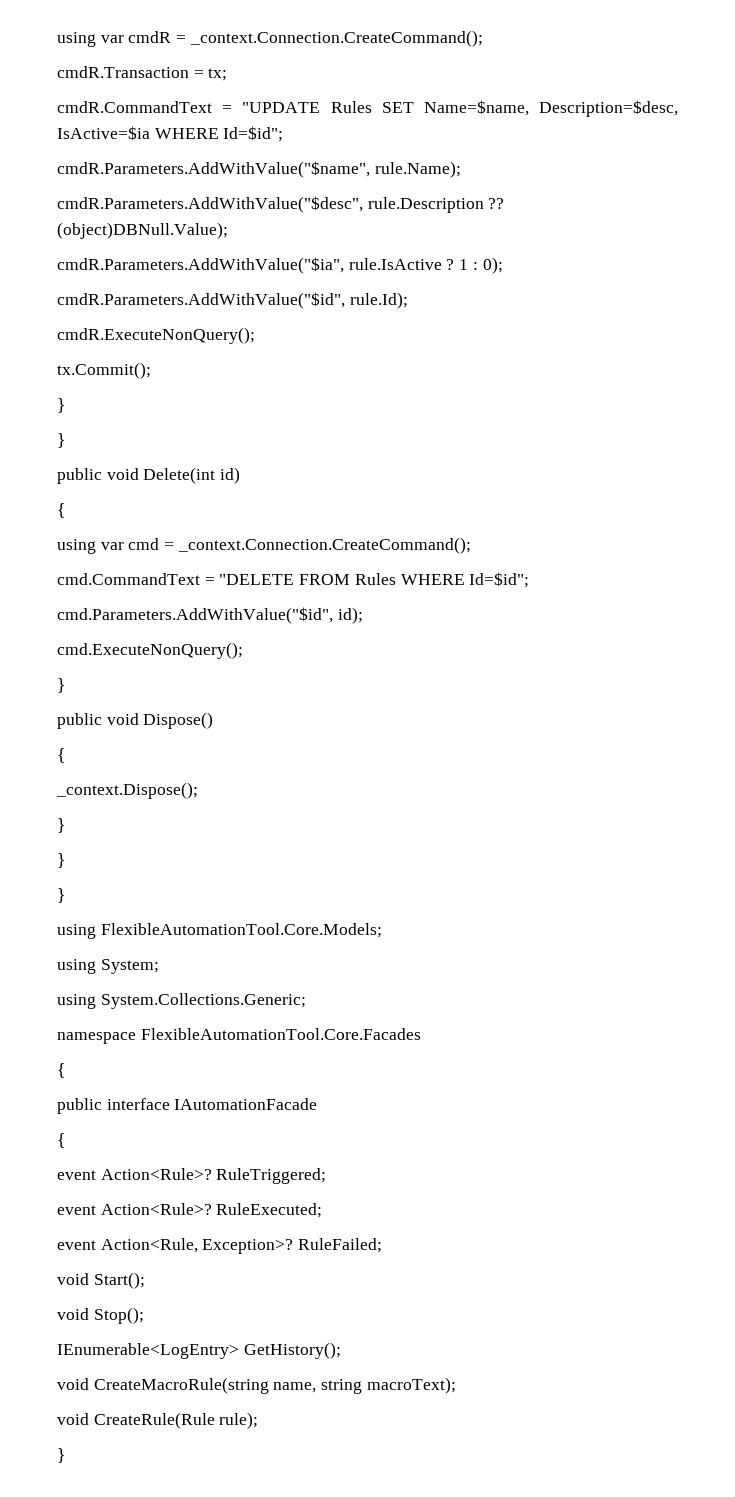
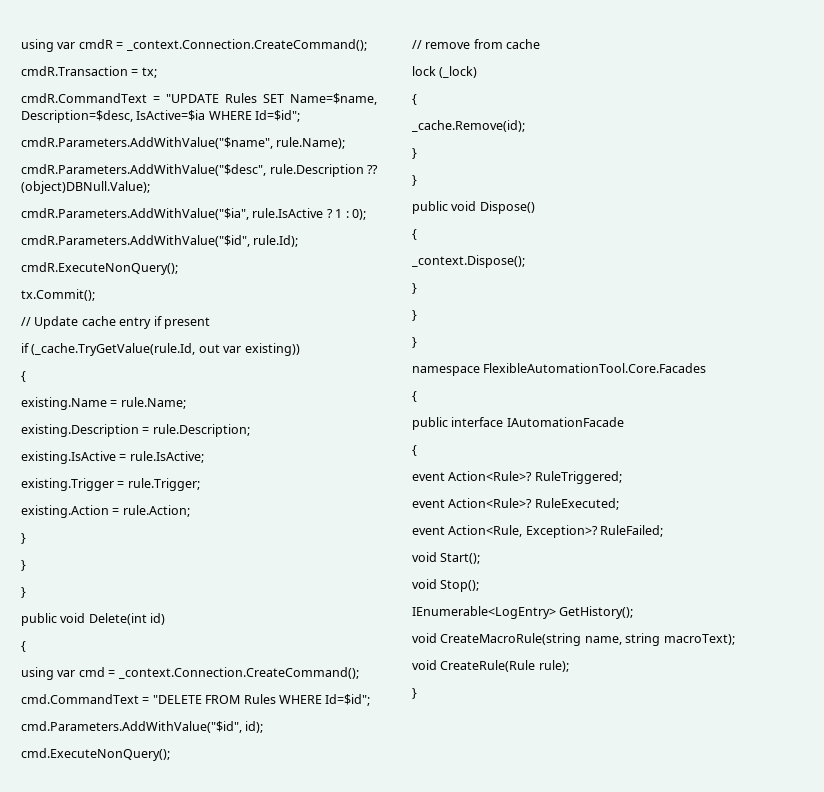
+ // Update cache entry if present
+ if (_cache.TryGetValue(rule.Id, out var existing))
+ {
+ existing.Name = rule.Name;
+ existing.Description = rule.Description;
+ existing.IsActive = rule.IsActive;
+ existing.Trigger = rule.Trigger;
+ existing.Action = rule.Action;
+ }
+ // remove from cache
+ lock (_lock)
+ {
+ _cache.Remove(id);
+ }
- using FlexibleAutomationTool.Core.Models;
- using System;
- using System.Collections.Generic;

